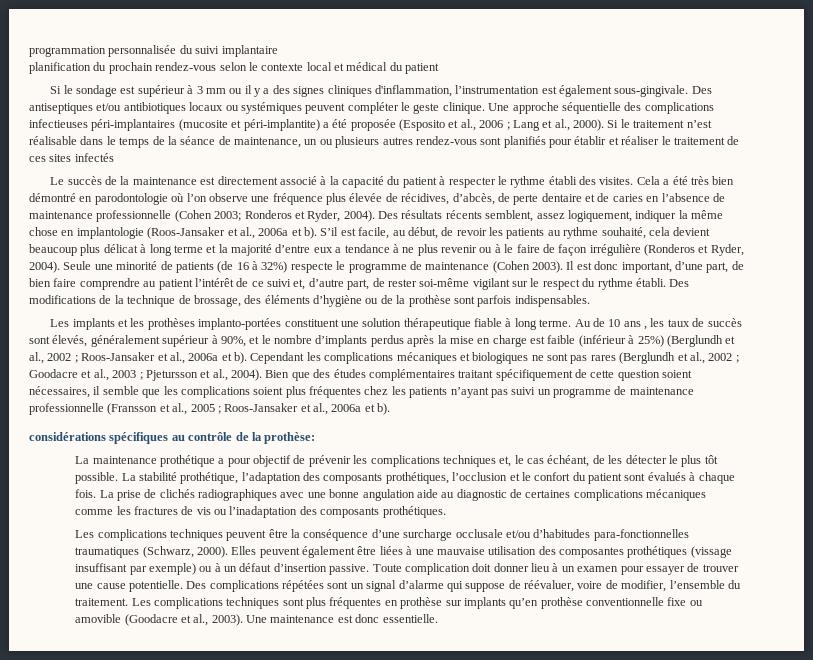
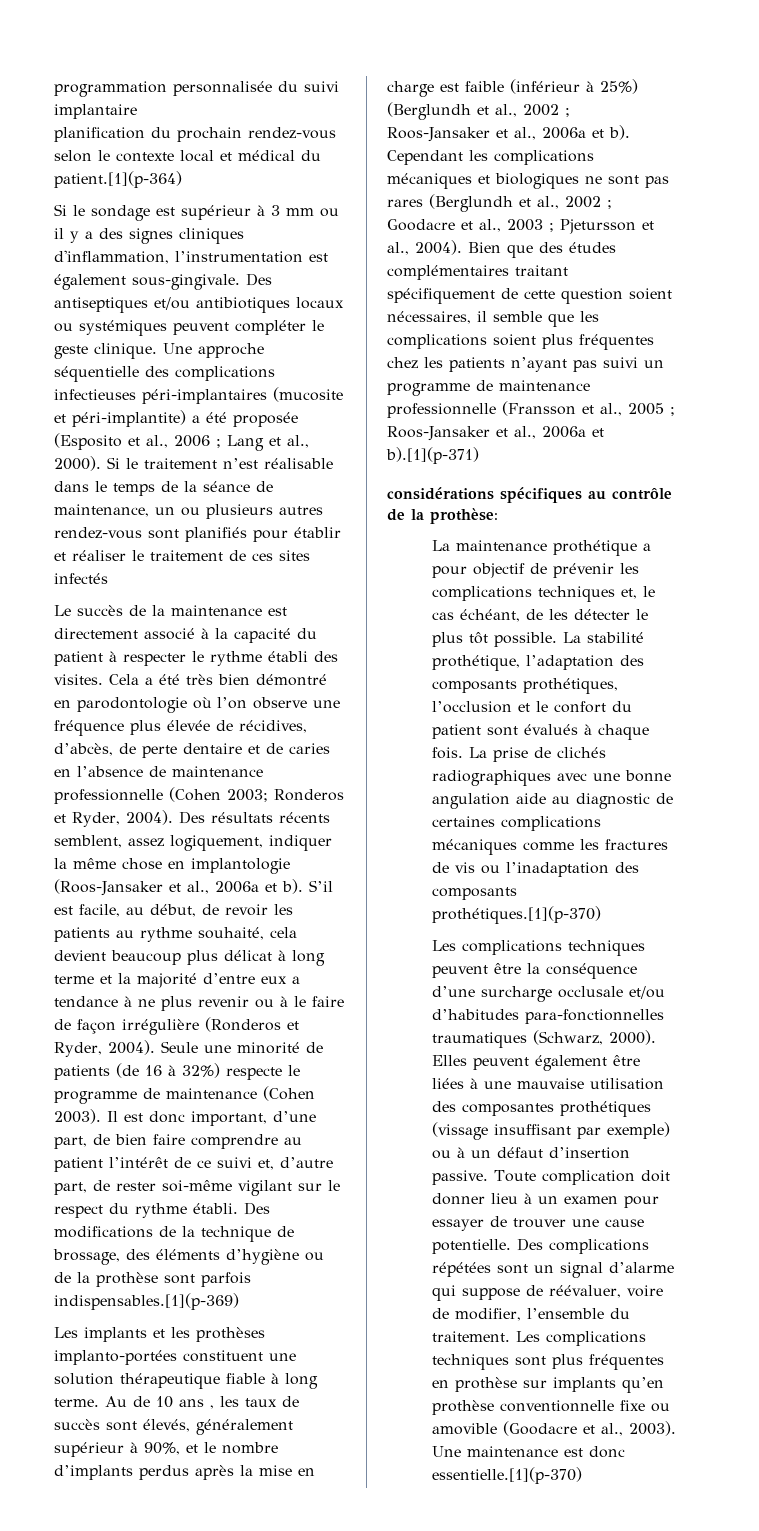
- planification du prochain rendez-vous selon le contexte local et médical du patient
+ planification du prochain rendez-vous selon le contexte local et médical du patient.[1](p-364)
- Des modifications de la technique de brossage, des éléments d’hygiène ou de la prothèse sont parfois indispensables.
+ Des modifications de la technique de brossage, des éléments d’hygiène ou de la prothèse sont parfois indispensables.[1](p-369)
- Bien que des études complémentaires traitant spécifiquement de cette question soient nécessaires, il semble que les complications soient plus fréquentes chez les patients n’ayant pas suivi un programme de maintenance professionnelle (Fransson et al., 2005 ; Roos-Jansaker et al., 2006a et b).
+ Bien que des études complémentaires traitant spécifiquement de cette question soient nécessaires, il semble que les complications soient plus fréquentes chez les patients n’ayant pas suivi un programme de maintenance professionnelle (Fransson et al., 2005 ; Roos-Jansaker et al., 2006a et b).[1](p-371)
- La prise de clichés radiographiques avec une bonne angulation aide au diagnostic de certaines complications mécaniques comme les fractures de vis ou l’inadaptation des composants prothétiques.
+ La prise de clichés radiographiques avec une bonne angulation aide au diagnostic de certaines complications mécaniques comme les fractures de vis ou l’inadaptation des composants prothétiques.[1](p-370)
- Une maintenance est donc essentielle.
+ Une maintenance est donc essentielle.[1](p-370)

